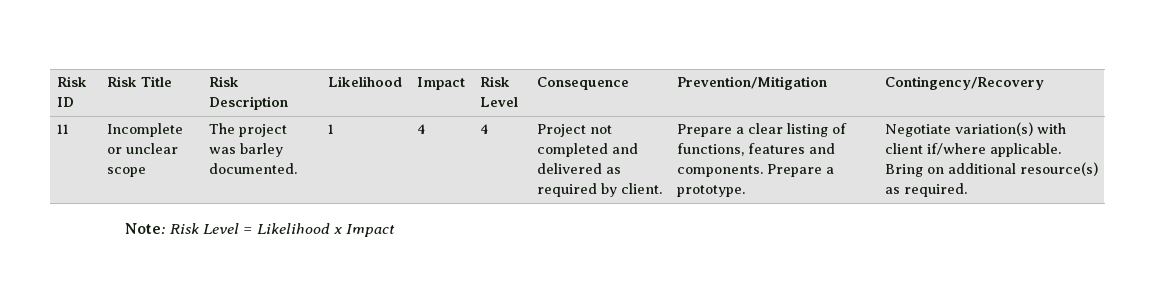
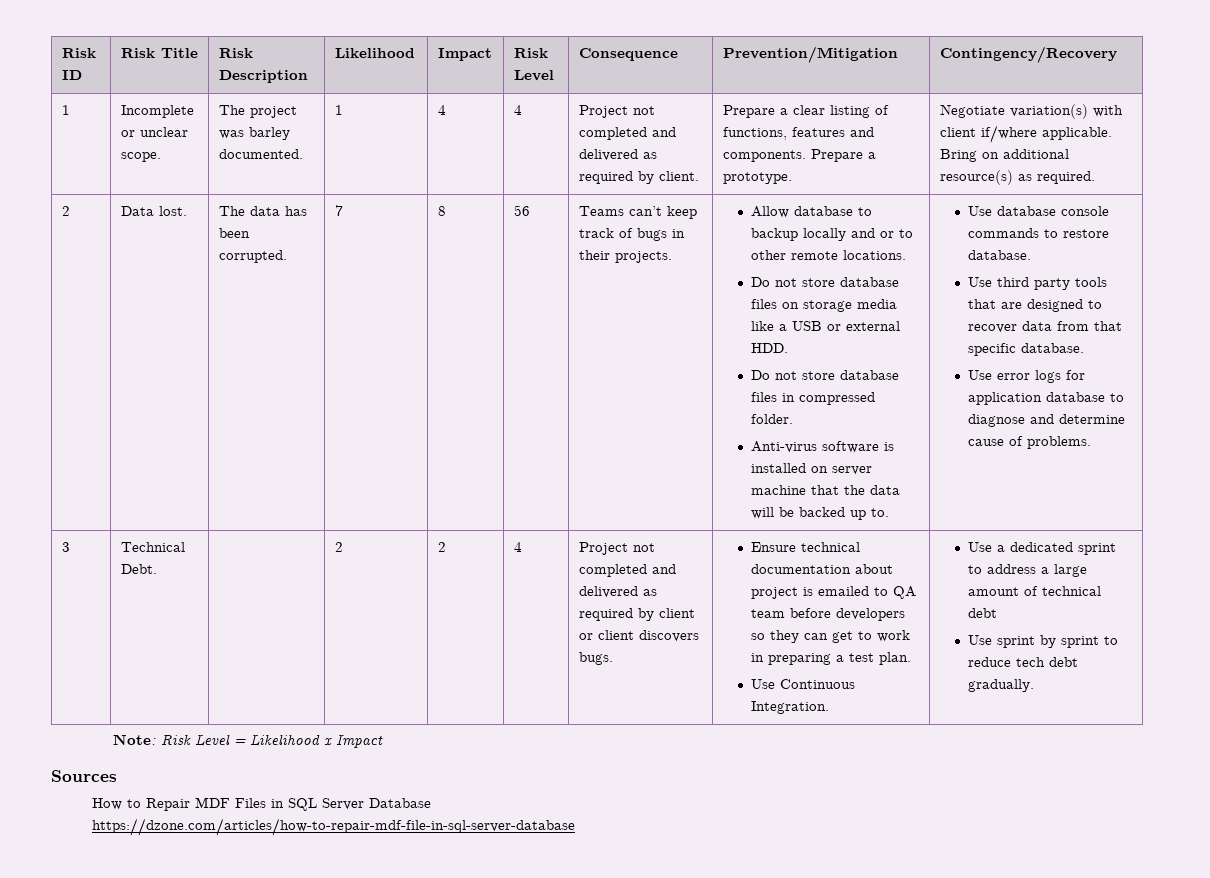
  Risk ID | Risk Title | Risk Description | Likelihood | Impact | Risk Level | Consequence | Prevention/Mitigation | Contingency/Recovery
- 11
+ 1
- Incomplete or unclear scope
+ Incomplete or unclear scope.
+ 2 | Data lost. | The data has been corrupted. | 7 | 8 | 56 | Teams can’t keep track of bugs in their projects. | Allow database to backup locally and or to other remote locations.
+ Do not store database files on storage media like a USB or external HDD.
+ Do not store database files in compressed folder.
+ Anti-virus software is installed on server machine that the data will be backed up to. | Use database console commands to restore database.
+ Use third party tools that are designed to recover data from that specific database.
+ Use error logs for application database to diagnose and determine cause of problems.
+ 3 | Technical Debt. | | 2 | 2 | 4 | Project not completed and delivered as required by client or client discovers bugs. | Ensure technical documentation about project is emailed to QA team before developers so they can get to work in preparing a test plan.
+ Use Continuous Integration. | Use a dedicated sprint to address a large amount of technical debt
+ Use sprint by sprint to reduce tech debt gradually.
+ Sources
+ How to Repair MDF Files in SQL Server Database
+ https://dzone.com/articles/how-to-repair-mdf-file-in-sql-server-database

